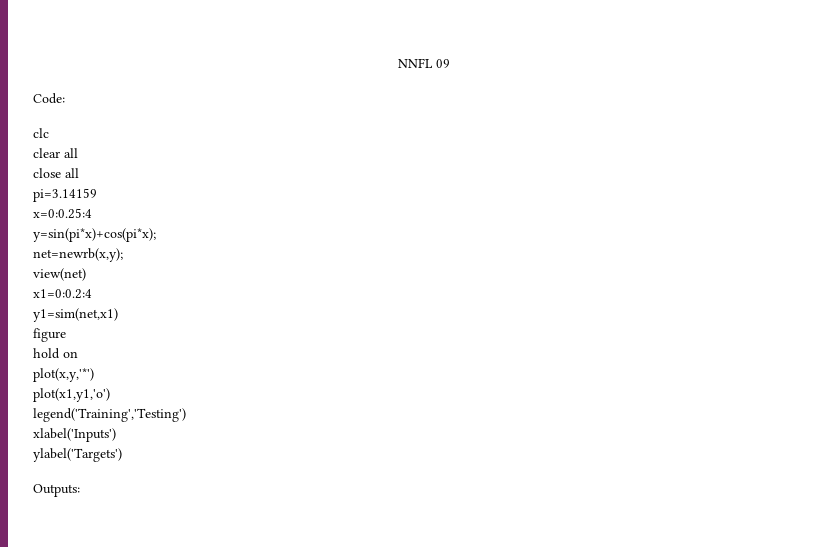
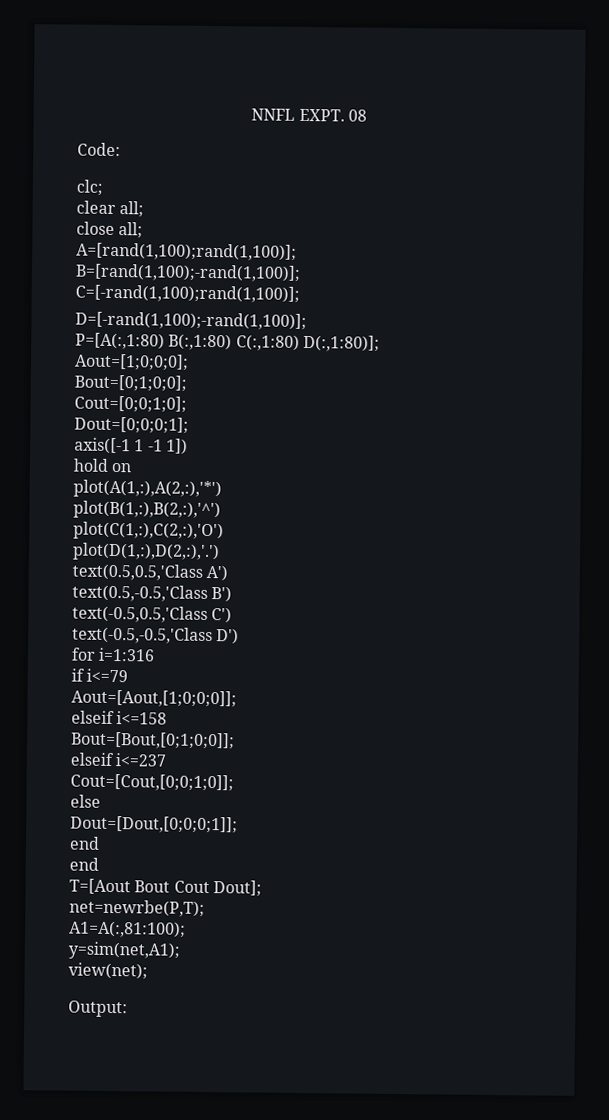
- NNFL 09
+ NNFL EXPT. 08
- clc
+ clc;
- clear all
+ clear all;
- close all
- pi=3.14159
- x=0:0.25:4
- y=sin(pi*x)+cos(pi*x);
- net=newrb(x,y);
- view(net)
- x1=0:0.2:4
- y1=sim(net,x1)
- figure
+ close all;
+ A=[rand(1,100);rand(1,100)];
+ B=[rand(1,100);-rand(1,100)];
+ C=[-rand(1,100);rand(1,100)];
+ D=[-rand(1,100);-rand(1,100)];
+ P=[A(:,1:80) B(:,1:80) C(:,1:80) D(:,1:80)];
+ Aout=[1;0;0;0];
+ Bout=[0;1;0;0];
+ Cout=[0;0;1;0];
+ Dout=[0;0;0;1];
+ axis([-1 1 -1 1])
  hold on
- plot(x,y,'*')
- plot(x1,y1,'o')
- legend('Training','Testing')
- xlabel('Inputs')
- ylabel('Targets')
- Outputs:
+ plot(A(1,:),A(2,:),'*')
+ plot(B(1,:),B(2,:),'^')
+ plot(C(1,:),C(2,:),'O')
+ plot(D(1,:),D(2,:),'.')
+ text(0.5,0.5,'Class A')
+ text(0.5,-0.5,'Class B')
+ text(-0.5,0.5,'Class C')
+ text(-0.5,-0.5,'Class D')
+ for i=1:316
+ if i<=79
+ Aout=[Aout,[1;0;0;0]];
+ elseif i<=158
+ Bout=[Bout,[0;1;0;0]];
+ elseif i<=237
+ Cout=[Cout,[0;0;1;0]];
+ else
+ Dout=[Dout,[0;0;0;1]];
+ end
+ end
+ T=[Aout Bout Cout Dout];
+ net=newrbe(P,T);
+ A1=A(:,81:100);
+ y=sim(net,A1);
+ view(net);
+ Output:

